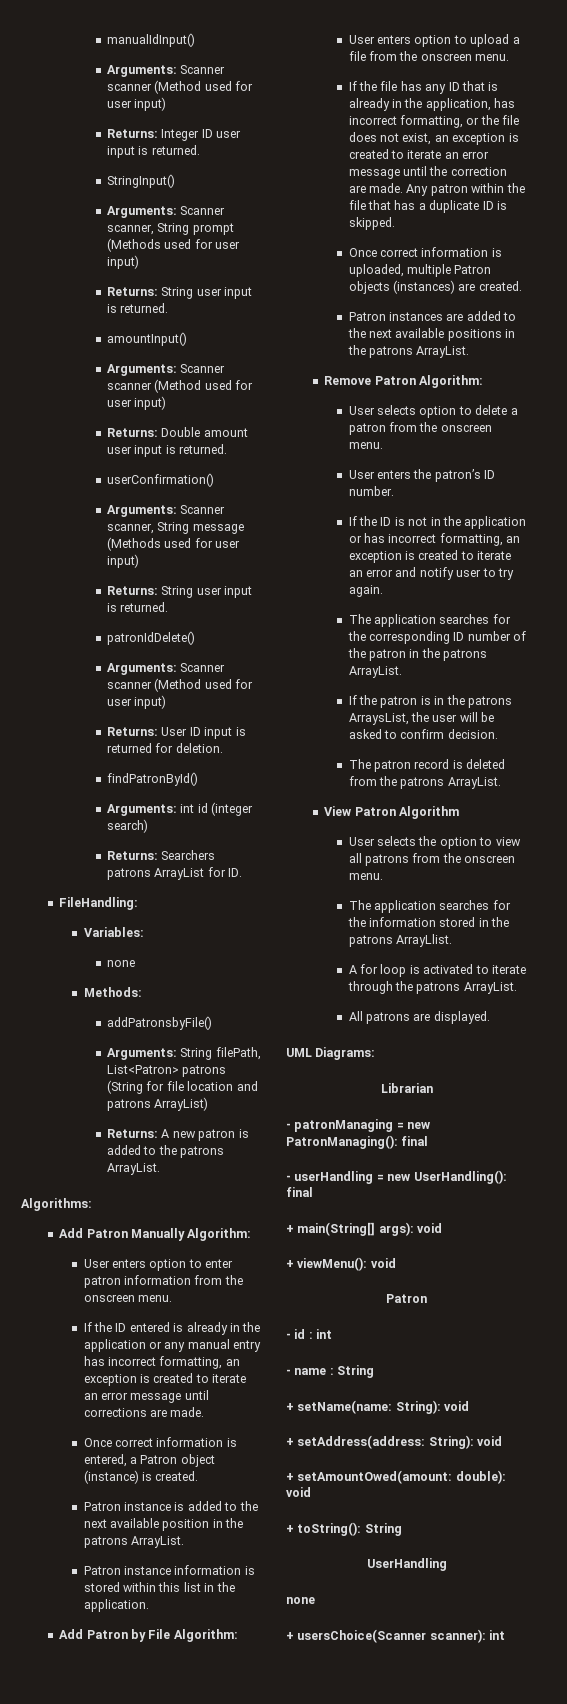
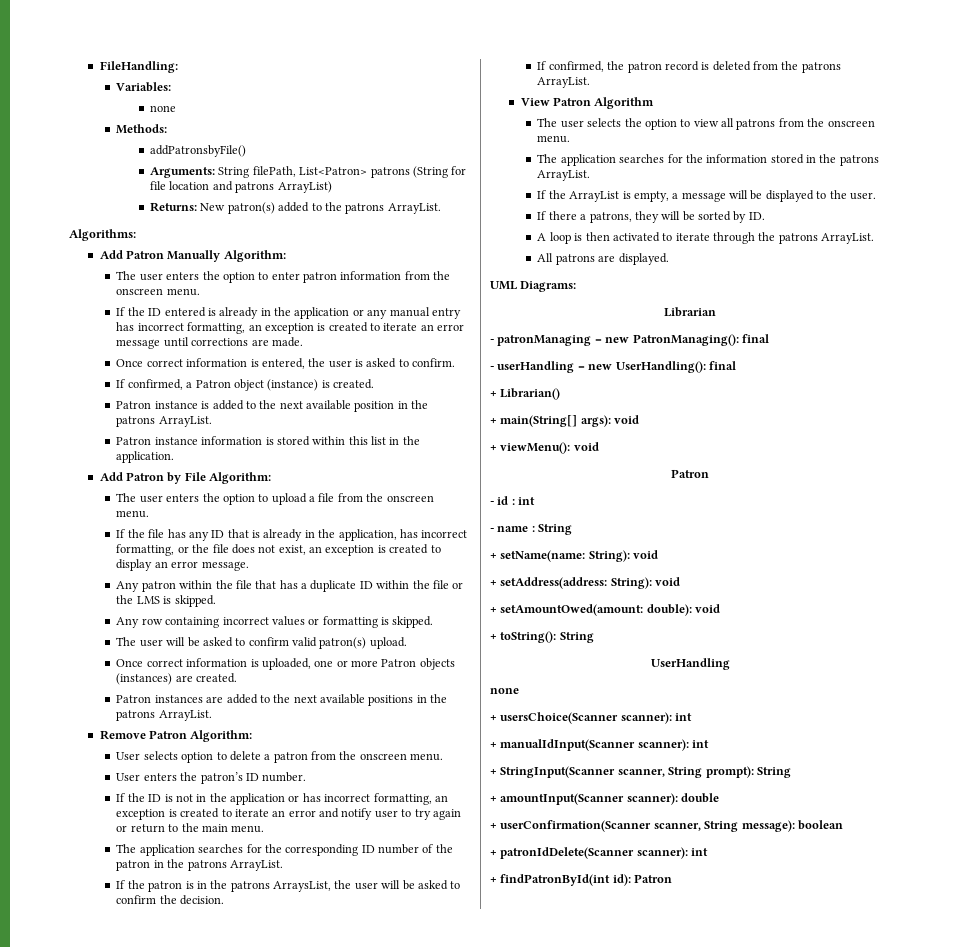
- manualIdInput()
- Arguments: Scanner scanner (Method used for user input)
- Returns: Integer ID user input is returned.
- StringInput()
- Arguments: Scanner scanner, String prompt (Methods used for user input)
- Returns: String user input is returned.
- amountInput()
- Arguments: Scanner scanner (Method used for user input)
- Returns: Double amount user input is returned.
- userConfirmation()
- Arguments: Scanner scanner, String message (Methods used for user input)
- Returns: String user input is returned.
- patronIdDelete()
- Arguments: Scanner scanner (Method used for user input)
- Returns: User ID input is returned for deletion.
- findPatronById()
- Arguments: int id (integer search)
- Returns: Searchers patrons ArrayList for ID.
- Returns: A new patron is added to the patrons ArrayList.
+ Returns: New patron(s) added to the patrons ArrayList.
- User enters option to enter patron information from the onscreen menu.
+ The user enters the option to enter patron information from the onscreen menu.
- Once correct information is entered, a Patron object (instance) is created.
+ Once correct information is entered, the user is asked to confirm.
+ If confirmed, a Patron object (instance) is created.
- User enters option to upload a file from the onscreen menu.
+ The user enters the option to upload a file from the onscreen menu.
- If the file has any ID that is already in the application, has incorrect formatting, or the file does not exist, an exception is created to iterate an error message until the correction are made. Any patron within the file that has a duplicate ID is skipped.
+ If the file has any ID that is already in the application, has incorrect formatting, or the file does not exist, an exception is created to display an error message.
+ Any patron within the file that has a duplicate ID within the file or the LMS is skipped.
+ Any row containing incorrect values or formatting is skipped.
+ The user will be asked to confirm valid patron(s) upload.
- Once correct information is uploaded, multiple Patron objects (instances) are created.
+ Once correct information is uploaded, one or more Patron objects (instances) are created.
- If the ID is not in the application or has incorrect formatting, an exception is created to iterate an error and notify user to try again.
+ If the ID is not in the application or has incorrect formatting, an exception is created to iterate an error and notify user to try again or return to the main menu.
- If the patron is in the patrons ArraysList, the user will be asked to confirm decision.
+ If the patron is in the patrons ArraysList, the user will be asked to confirm the decision.
- The patron record is deleted from the patrons ArrayList.
+ If confirmed, the patron record is deleted from the patrons ArrayList.
- User selects the option to view all patrons from the onscreen menu.
+ The user selects the option to view all patrons from the onscreen menu.
- The application searches for the information stored in the patrons ArrayLlist.
- A for loop is activated to iterate through the patrons ArrayList.
+ The application searches for the information stored in the patrons ArrayList.
+ If the ArrayList is empty, a message will be displayed to the user.
+ If there a patrons, they will be sorted by ID.
+ A loop is then activated to iterate through the patrons ArrayList.
+ + Librarian()
+ + manualIdInput(Scanner scanner): int
+ + StringInput(Scanner scanner, String prompt): String
+ + amountInput(Scanner scanner): double
+ + userConfirmation(Scanner scanner, String message): boolean
+ + patronIdDelete(Scanner scanner): int
+ + findPatronById(int id): Patron

